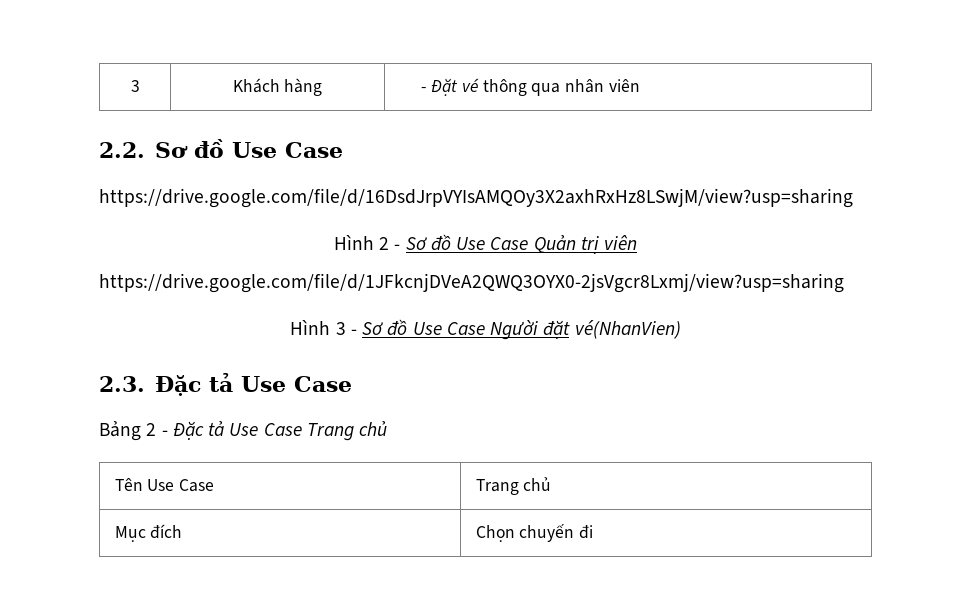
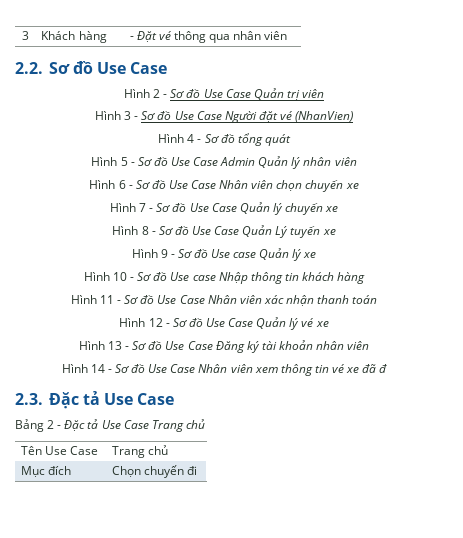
- https://drive.google.com/file/d/16DsdJrpVYIsAMQOy3X2axhRxHz8LSwjM/view?usp=sharing
- https://drive.google.com/file/d/1JFkcnjDVeA2QWQ3OYX0-2jsVgcr8Lxmj/view?usp=sharing
- Hình 3 - Sơ đồ Use Case Người đặt vé(NhanVien)
+ Hình 3 - Sơ đồ Use Case Người đặt vé (NhanVien)
+ Hình 4 - Sơ đồ tổng quát
+ Hình 5 - Sơ đồ Use Case Admin Quản lý nhân viên
+ Hình 6 - Sơ đồ Use Case Nhân viên chọn chuyến xe
+ Hình 7 - Sơ đồ Use Case Quản lý chuyến xe
+ Hình 8 - Sơ đồ Use Case Quản Lý tuyến xe
+ Hình 9 - Sơ đồ Use case Quản lý xe
+ Hình 10 - Sơ đồ Use case Nhập thông tin khách hàng
+ Hình 11 - Sơ đồ Use Case Nhân viên xác nhận thanh toán
+ Hình 12 - Sơ đồ Use Case Quản lý vé xe
+ Hình 13 - Sơ đồ Use Case Đăng ký tài khoản nhân viên
+ Hình 14 - Sơ đồ Use Case Nhân viên xem thông tin vé xe đã đ

